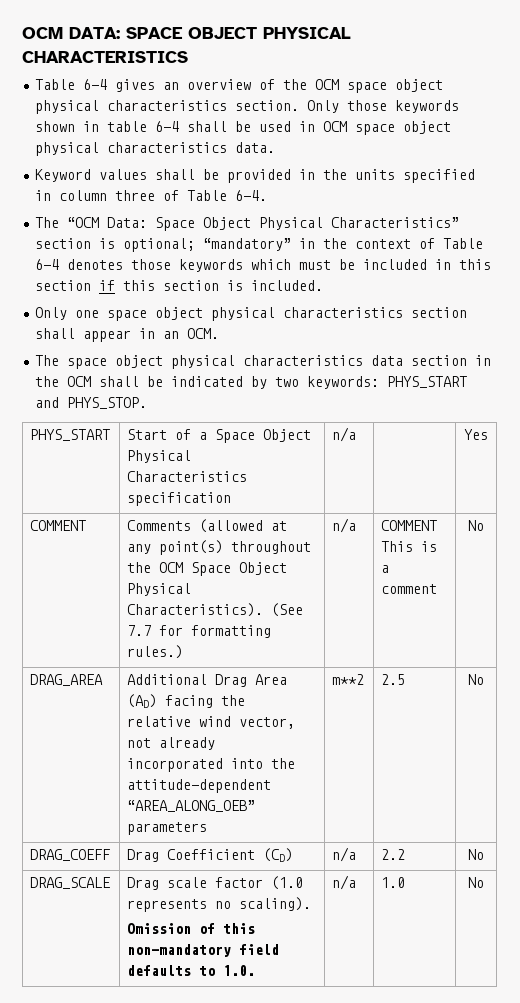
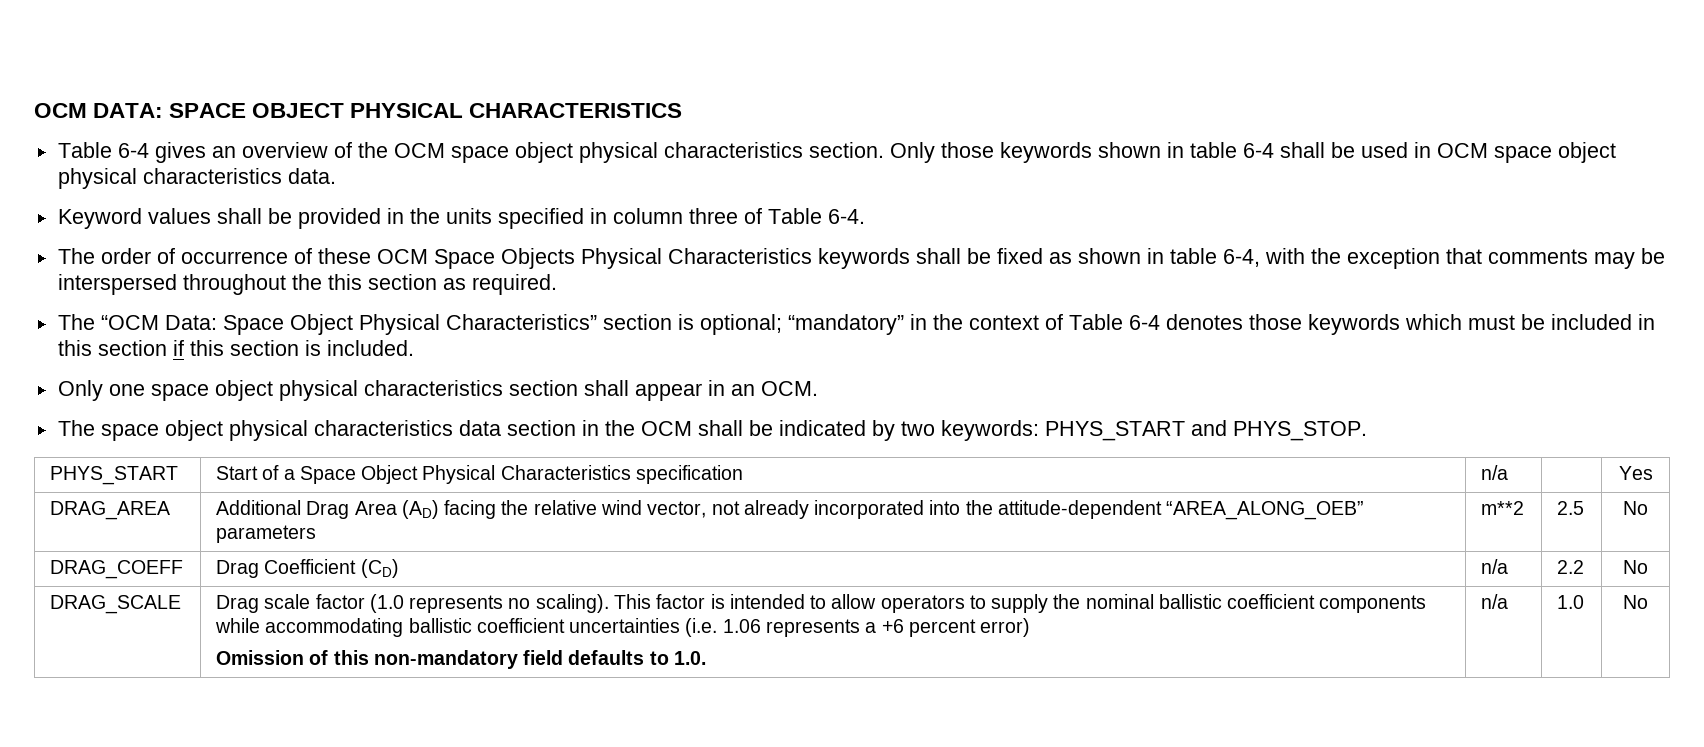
+ The order of occurrence of these OCM Space Objects Physical Characteristics keywords shall be fixed as shown in table 6-4, with the exception that comments may be interspersed throughout the this section as required.
- COMMENT | Comments (allowed at any point(s) throughout the OCM Space Object Physical Characteristics). (See 7.7 for formatting rules.) | n/a | COMMENT This is a comment | No
+ This factor is intended to allow operators to supply the nominal ballistic coefficient components while accommodating ballistic coefficient uncertainties (i.e. 1.06 represents a +6 percent error)

